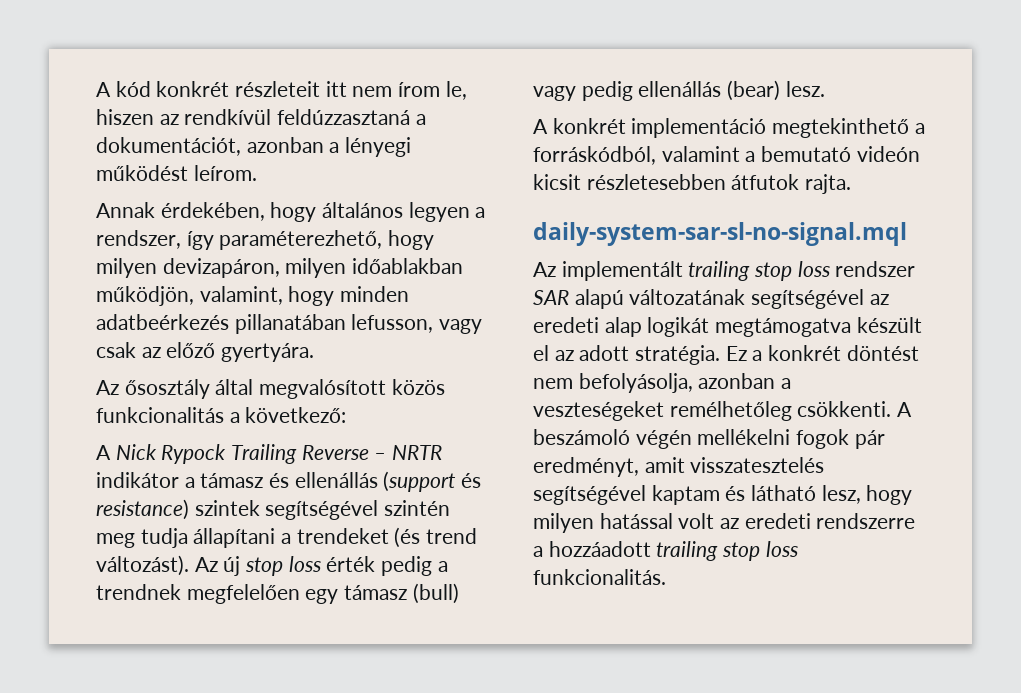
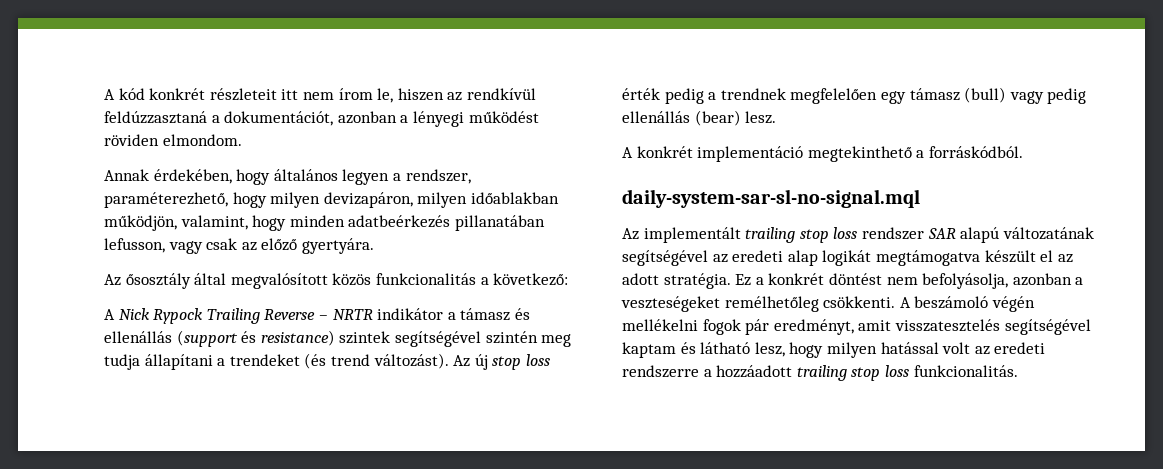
- A kód konkrét részleteit itt nem írom le, hiszen az rendkívül feldúzzasztaná a dokumentációt, azonban a lényegi működést leírom.
+ A kód konkrét részleteit itt nem írom le, hiszen az rendkívül feldúzzasztaná a dokumentációt, azonban a lényegi működést röviden elmondom.
- Annak érdekében, hogy általános legyen a rendszer, így paraméterezhető, hogy milyen devizapáron, milyen időablakban működjön, valamint, hogy minden adatbeérkezés pillanatában lefusson, vagy csak az előző gyertyára.
+ Annak érdekében, hogy általános legyen a rendszer, paraméterezhető, hogy milyen devizapáron, milyen időablakban működjön, valamint, hogy minden adatbeérkezés pillanatában lefusson, vagy csak az előző gyertyára.
- A konkrét implementáció megtekinthető a forráskódból, valamint a bemutató videón kicsit részletesebben átfutok rajta.
+ A konkrét implementáció megtekinthető a forráskódból.

